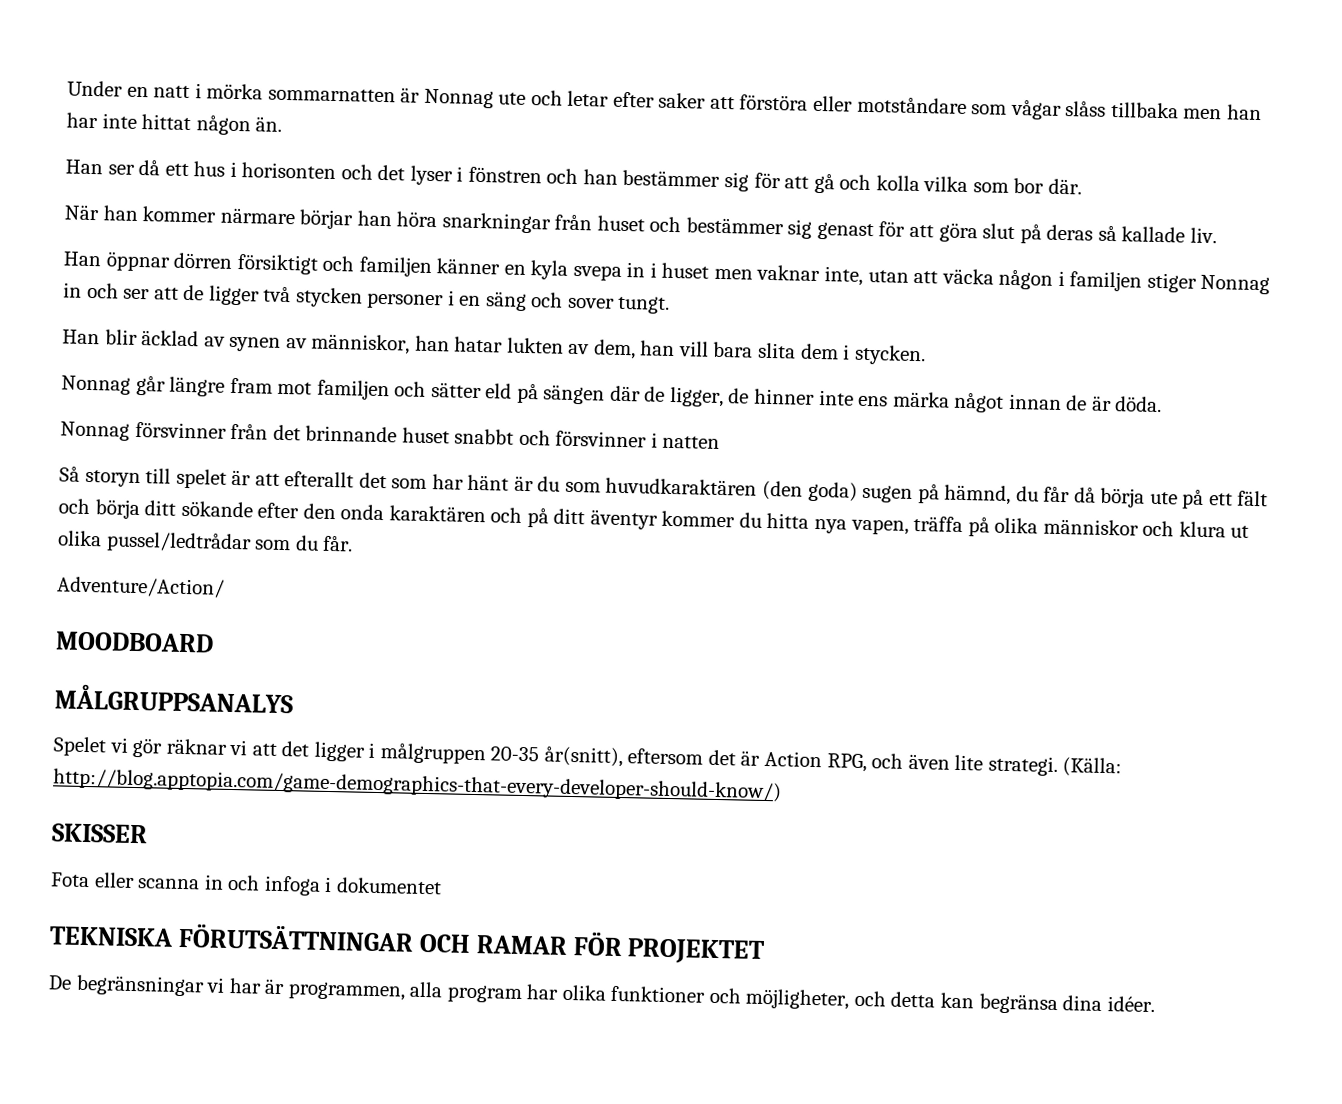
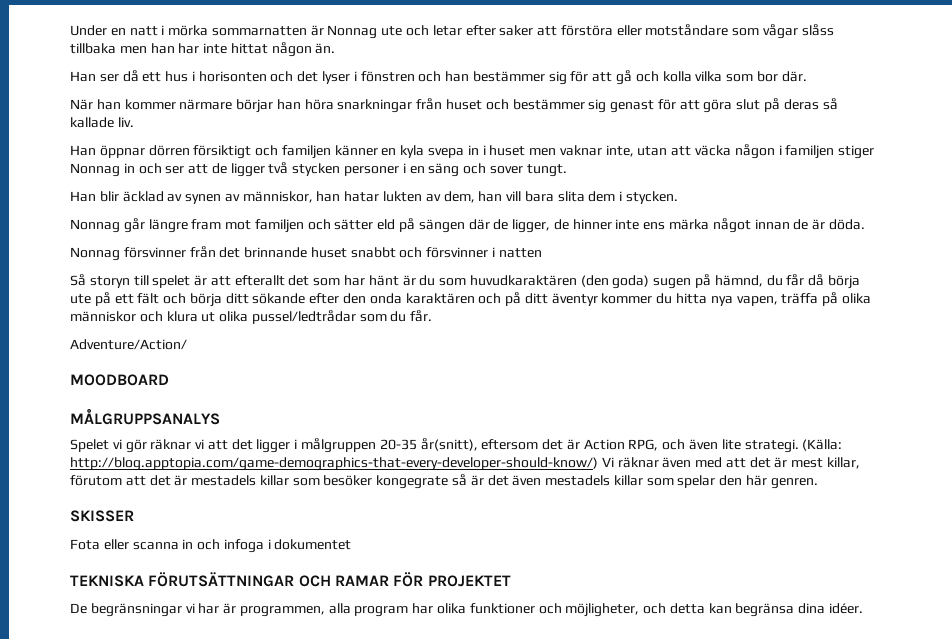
- (Källa: http://blog.apptopia.com/game-demographics-that-every-developer-should-know/)
+ (Källa: http://blog.apptopia.com/game-demographics-that-every-developer-should-know/) Vi räknar även med att det är mest killar, förutom att det är mestadels killar som besöker kongegrate så är det även mestadels killar som spelar den här genren.

